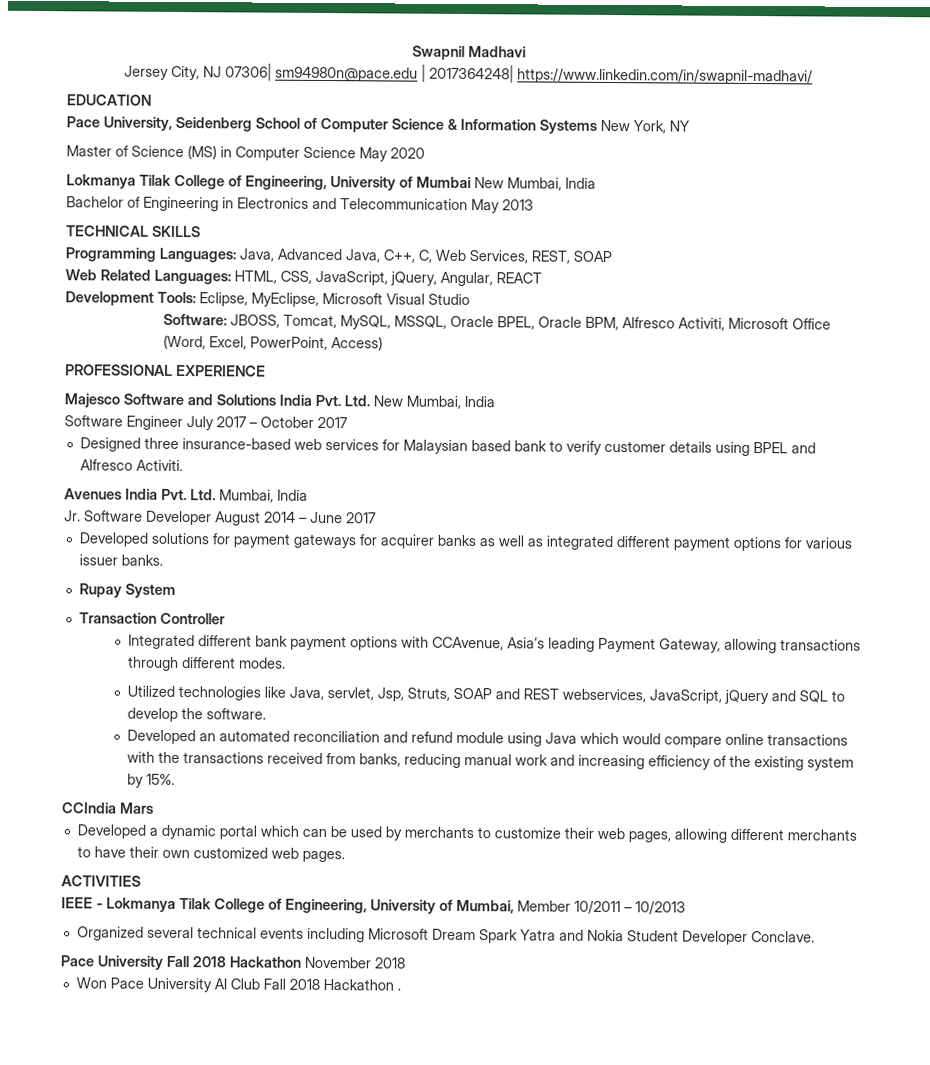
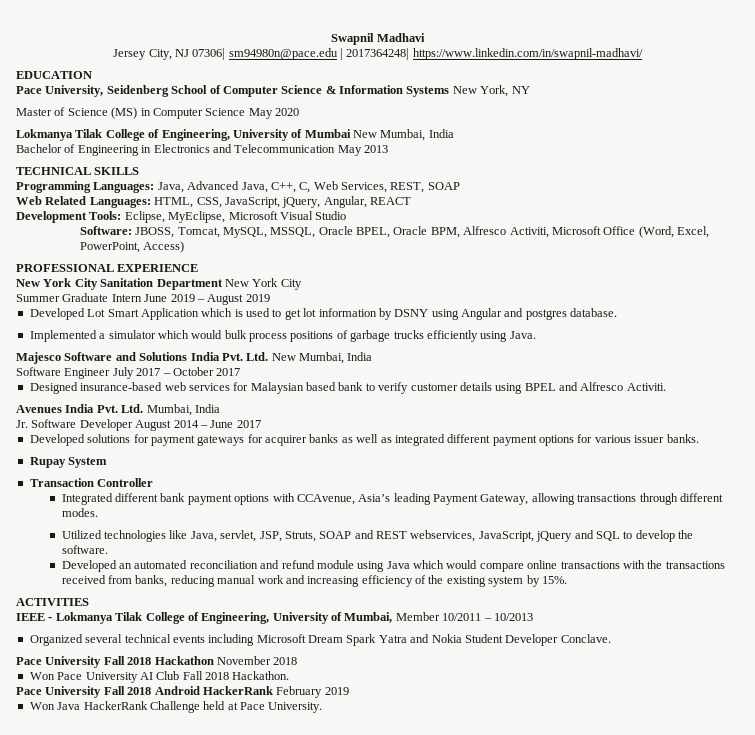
+ New York City Sanitation Department New York City
+ Summer Graduate Intern June 2019 – August 2019
+ Developed Lot Smart Application which is used to get lot information by DSNY using Angular and postgres database.
+ Implemented a simulator which would bulk process positions of garbage trucks efficiently using Java.
- Designed three insurance-based web services for Malaysian based bank to verify customer details using BPEL and Alfresco Activiti.
+ Designed insurance-based web services for Malaysian based bank to verify customer details using BPEL and Alfresco Activiti.
- Utilized technologies like Java, servlet, Jsp, Struts, SOAP and REST webservices, JavaScript, jQuery and SQL to develop the software.
+ Utilized technologies like Java, servlet, JSP, Struts, SOAP and REST webservices, JavaScript, jQuery and SQL to develop the software.
- CCIndia Mars
- Developed a dynamic portal which can be used by merchants to customize their web pages, allowing different merchants to have their own customized web pages.
- Won Pace University AI Club Fall 2018 Hackathon .
+ Won Pace University AI Club Fall 2018 Hackathon.
+ Pace University Fall 2018 Android HackerRank February 2019
+ Won Java HackerRank Challenge held at Pace University.

